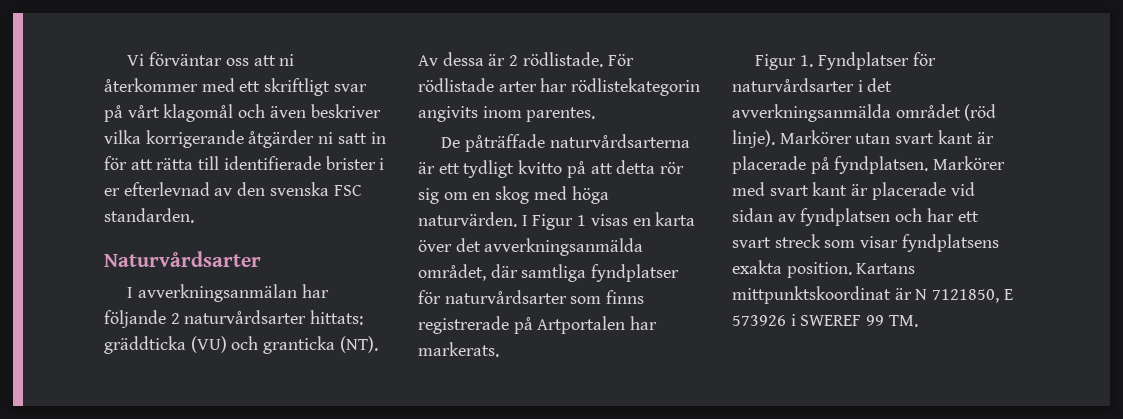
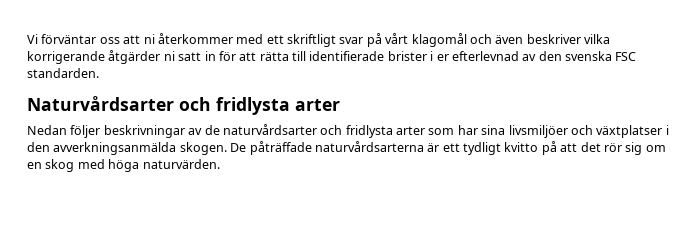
- Naturvårdsarter
- I avverkningsanmälan har följande 2 naturvårdsarter hittats: gräddticka (VU) och granticka (NT). Av dessa är 2 rödlistade. För rödlistade arter har rödlistekategorin angivits inom parentes.
- De påträffade naturvårdsarterna är ett tydligt kvitto på att detta rör sig om en skog med höga naturvärden. I Figur 1 visas en karta över det avverkningsanmälda området, där samtliga fyndplatser för naturvårdsarter som finns registrerade på Artportalen har markerats.
- Figur 1. Fyndplatser för naturvårdsarter i det avverkningsanmälda området (röd linje). Markörer utan svart kant är placerade på fyndplatsen. Markörer med svart kant är placerade vid sidan av fyndplatsen och har ett svart streck som visar fyndplatsens exakta position. Kartans mittpunktskoordinat är N 7121850, E 573926 i SWEREF 99 TM.
+ Naturvårdsarter och fridlysta arter
+ Nedan följer beskrivningar av de naturvårdsarter och fridlysta arter som har sina livsmiljöer och växtplatser i den avverkningsanmälda skogen. De påträffade naturvårdsarterna är ett tydligt kvitto på att det rör sig om en skog med höga naturvärden.

